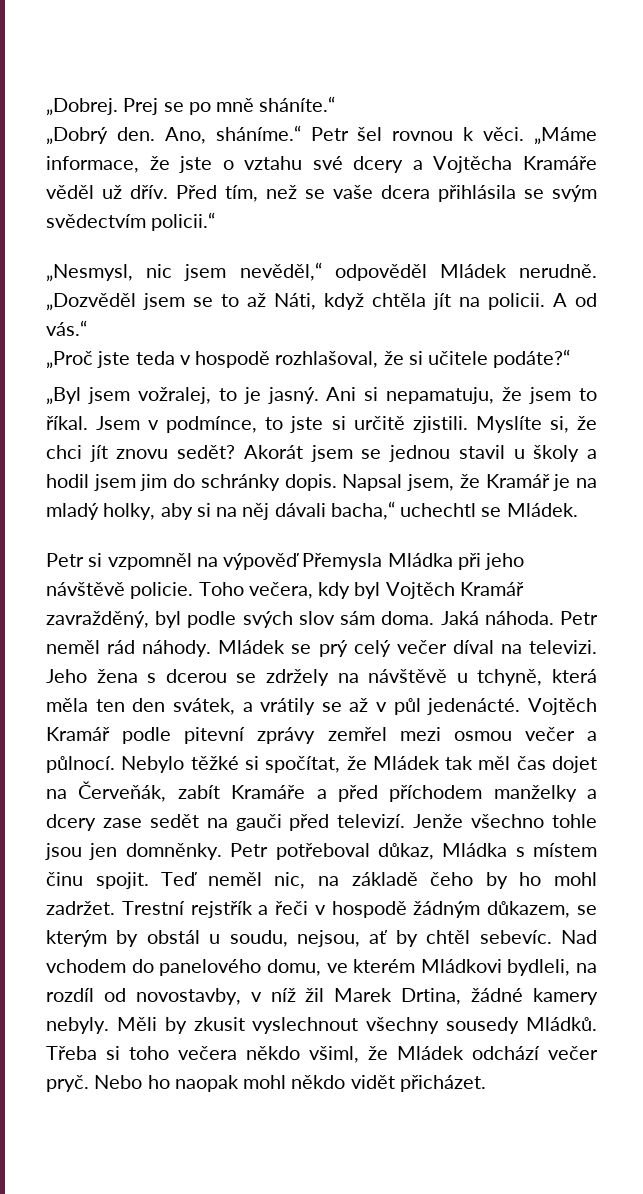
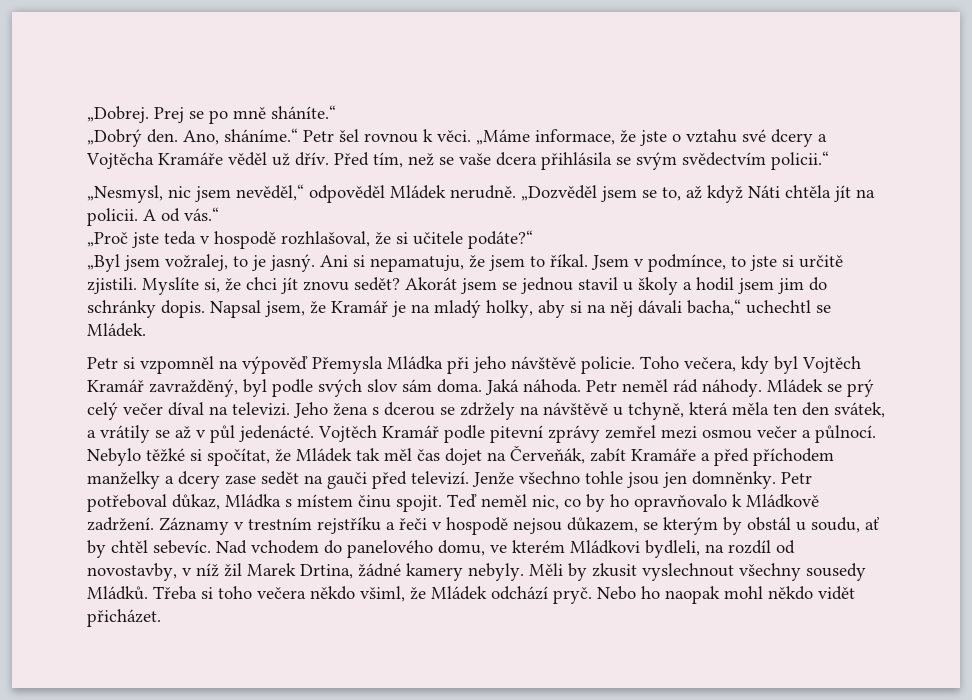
- „Dozvěděl jsem se to až Náti, když chtěla jít na policii.
+ „Dozvěděl jsem se to, až když Náti chtěla jít na policii.
- Teď neměl nic, na základě čeho by ho mohl zadržet. Trestní rejstřík a řeči v hospodě žádným důkazem, se kterým by obstál u soudu, nejsou, ať by chtěl sebevíc.
+ Teď neměl nic, co by ho opravňovalo k Mládkově zadržení. Záznamy v trestním rejstříku a řeči v hospodě nejsou důkazem, se kterým by obstál u soudu, ať by chtěl sebevíc.
- Třeba si toho večera někdo všiml, že Mládek odchází večer pryč.
+ Třeba si toho večera někdo všiml, že Mládek odchází pryč.

